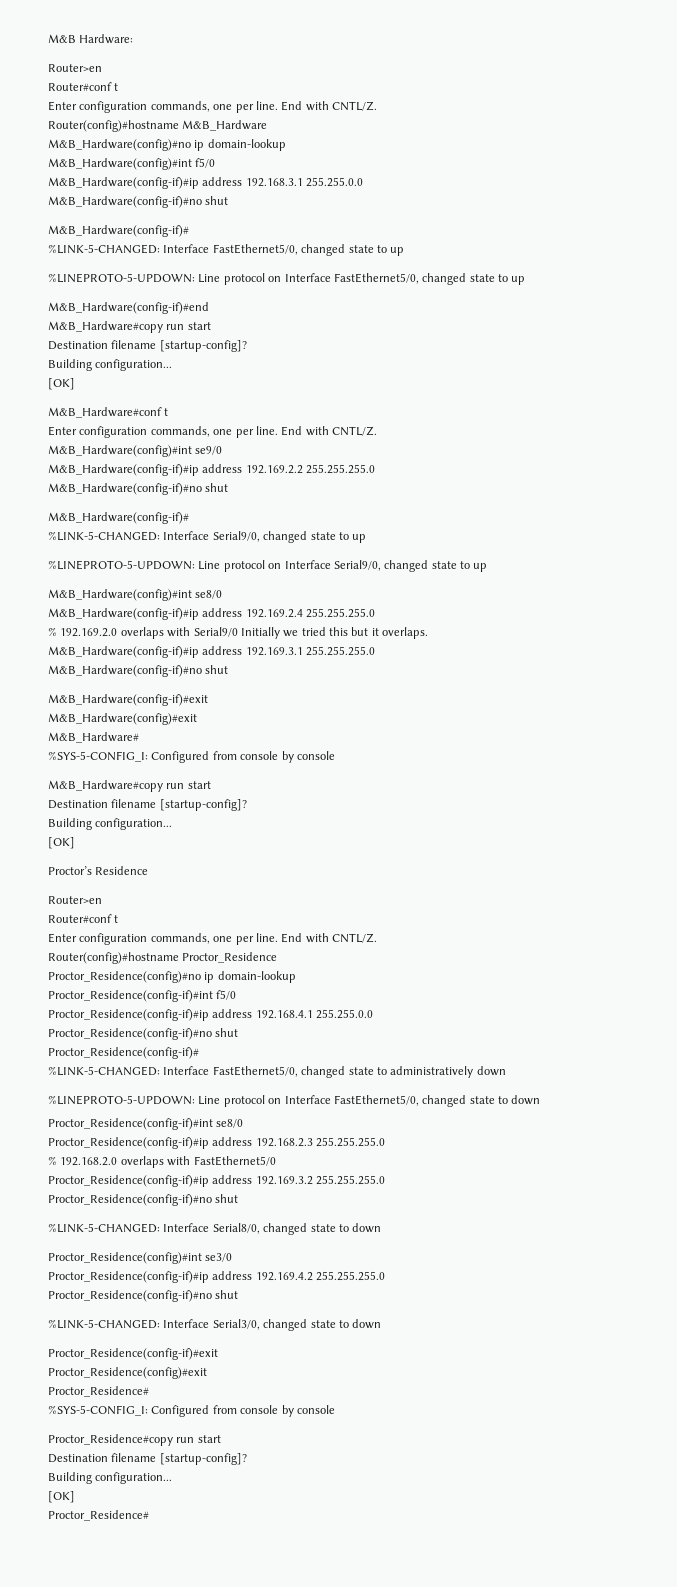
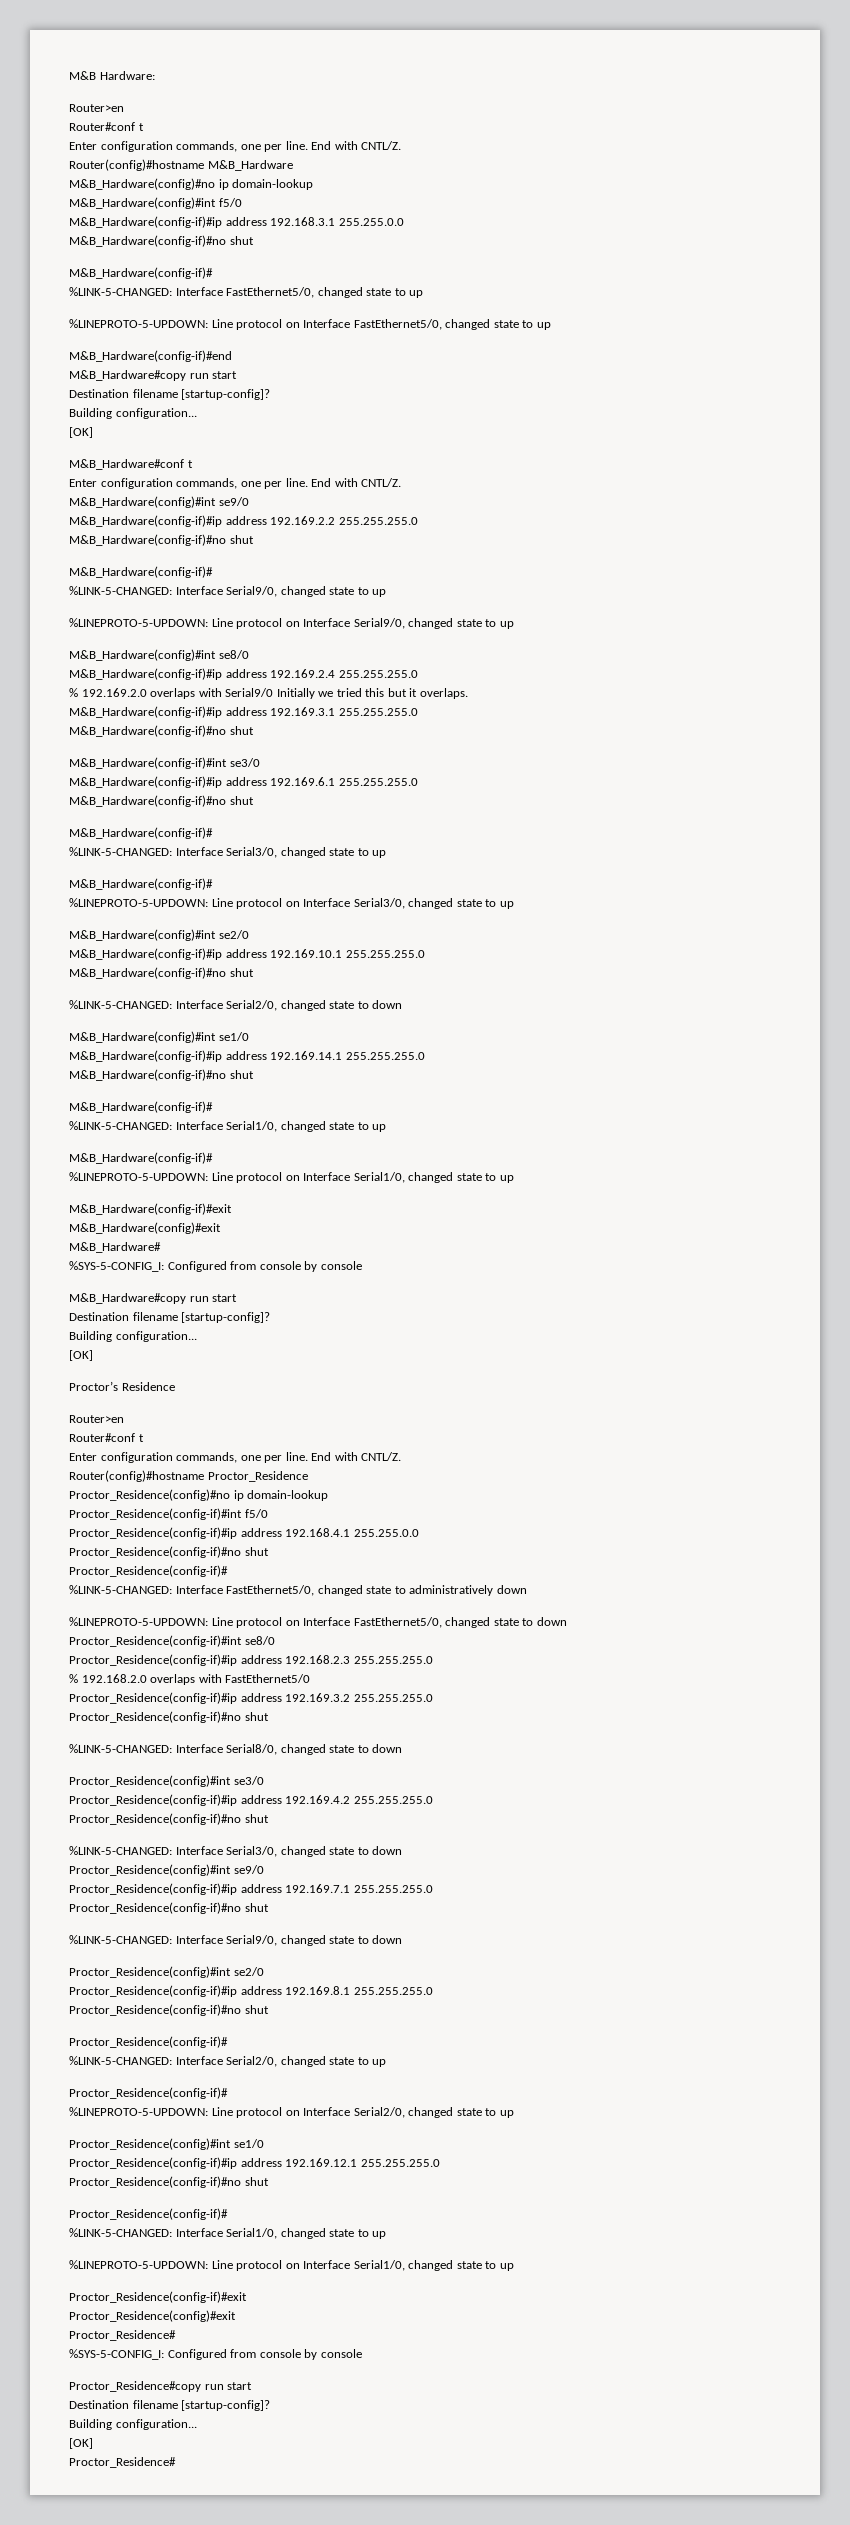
+ M&B_Hardware(config-if)#int se3/0
+ M&B_Hardware(config-if)#ip address 192.169.6.1 255.255.255.0
+ M&B_Hardware(config-if)#no shut
+ M&B_Hardware(config-if)#
+ %LINK-5-CHANGED: Interface Serial3/0, changed state to up
+ M&B_Hardware(config-if)#
+ %LINEPROTO-5-UPDOWN: Line protocol on Interface Serial3/0, changed state to up
+ M&B_Hardware(config)#int se2/0
+ M&B_Hardware(config-if)#ip address 192.169.10.1 255.255.255.0
+ M&B_Hardware(config-if)#no shut
+ %LINK-5-CHANGED: Interface Serial2/0, changed state to down
+ M&B_Hardware(config)#int se1/0
+ M&B_Hardware(config-if)#ip address 192.169.14.1 255.255.255.0
+ M&B_Hardware(config-if)#no shut
+ M&B_Hardware(config-if)#
+ %LINK-5-CHANGED: Interface Serial1/0, changed state to up
+ M&B_Hardware(config-if)#
+ %LINEPROTO-5-UPDOWN: Line protocol on Interface Serial1/0, changed state to up
+ Proctor_Residence(config)#int se9/0
+ Proctor_Residence(config-if)#ip address 192.169.7.1 255.255.255.0
+ Proctor_Residence(config-if)#no shut
+ %LINK-5-CHANGED: Interface Serial9/0, changed state to down
+ Proctor_Residence(config)#int se2/0
+ Proctor_Residence(config-if)#ip address 192.169.8.1 255.255.255.0
+ Proctor_Residence(config-if)#no shut
+ Proctor_Residence(config-if)#
+ %LINK-5-CHANGED: Interface Serial2/0, changed state to up
+ Proctor_Residence(config-if)#
+ %LINEPROTO-5-UPDOWN: Line protocol on Interface Serial2/0, changed state to up
+ Proctor_Residence(config)#int se1/0
+ Proctor_Residence(config-if)#ip address 192.169.12.1 255.255.255.0
+ Proctor_Residence(config-if)#no shut
+ Proctor_Residence(config-if)#
+ %LINK-5-CHANGED: Interface Serial1/0, changed state to up
+ %LINEPROTO-5-UPDOWN: Line protocol on Interface Serial1/0, changed state to up

